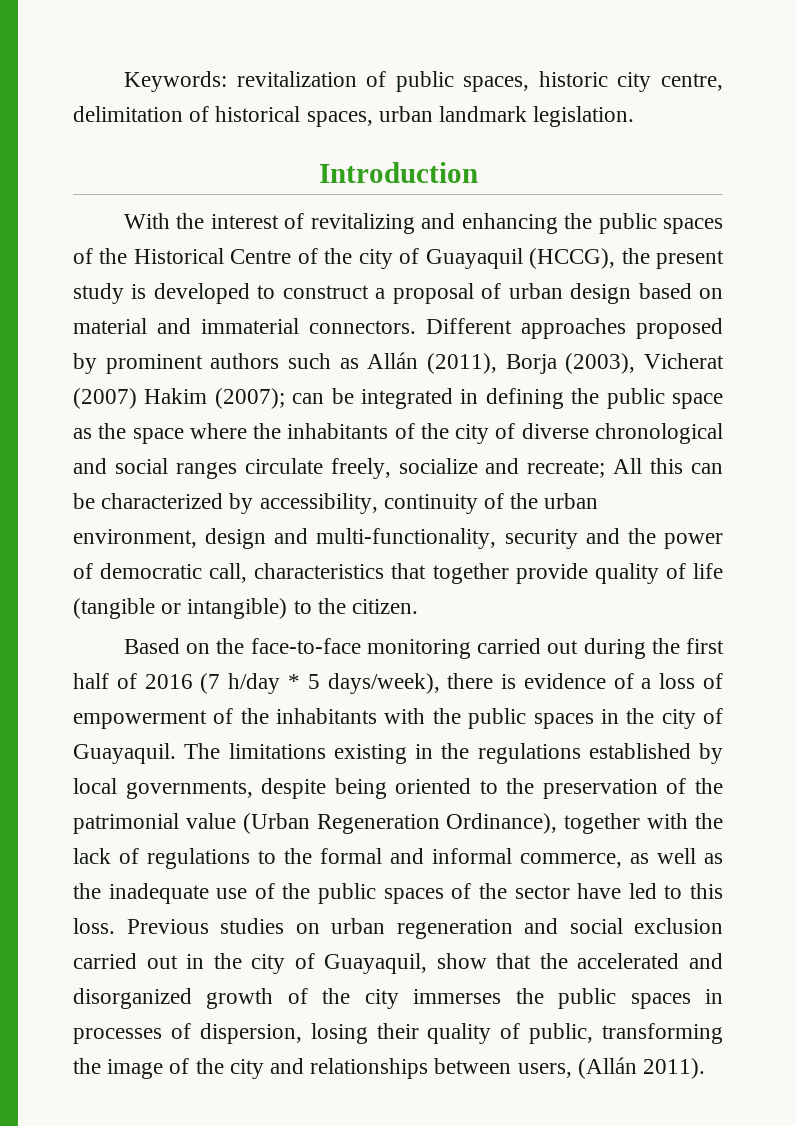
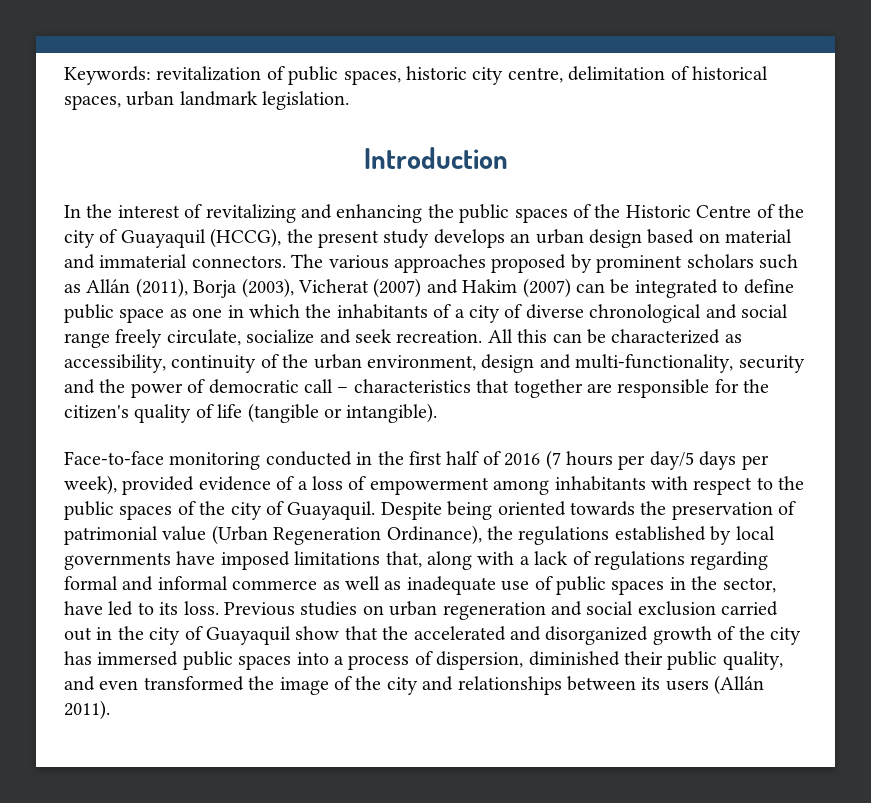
- With the interest of revitalizing and enhancing the public spaces of the Historical Centre of the city of Guayaquil (HCCG), the present study is developed to construct a proposal of urban design based on material and immaterial connectors.
+ In the interest of revitalizing and enhancing the public spaces of the Historic Centre of the city of Guayaquil (HCCG), the present study develops an urban design based on material and immaterial connectors.
- Different approaches proposed by prominent authors such as Allán (2011), Borja (2003), Vicherat (2007) Hakim (2007); can be integrated in defining the public space as the space where the inhabitants of the city of diverse chronological and social ranges circulate freely, socialize and recreate;
+ The various approaches proposed by prominent scholars such as Allán (2011), Borja (2003), Vicherat (2007) and Hakim (2007) can be integrated to define public space as one in which the inhabitants of a city of diverse chronological and social range freely circulate, socialize and seek recreation.
- All this can be characterized by accessibility, continuity of the urban environment, design and multi-functionality, security and the power of democratic call, characteristics that together provide quality of life (tangible or intangible) to the citizen.
- Based on the face-to-face monitoring carried out during the first half of 2016 (7 h/day * 5 days/week), there is evidence of a loss of empowerment of the inhabitants with the public spaces in the city of Guayaquil.
+ All this can be characterized as accessibility, continuity of the urban environment, design and multi-functionality, security and the power of democratic call – characteristics that together are responsible for the citizen's quality of life (tangible or intangible).
+ Face-to-face monitoring conducted in the first half of 2016 (7 hours per day/5 days per week), provided evidence of a loss of empowerment among inhabitants with respect to the public spaces of the city of Guayaquil.
- The limitations existing in the regulations established by local governments, despite being oriented to the preservation of the patrimonial value (Urban Regeneration Ordinance), together with the lack of regulations to the formal and informal commerce, as well as the inadequate use of the public spaces of the sector have led to this loss.
+ Despite being oriented towards the preservation of patrimonial value (Urban Regeneration Ordinance), the regulations established by local governments have imposed limitations that, along with a lack of regulations regarding formal and informal commerce as well as inadequate use of public spaces in the sector, have led to its loss.
- Previous studies on urban regeneration and social exclusion carried out in the city of Guayaquil, show that the accelerated and disorganized growth of the city immerses the public spaces in processes of dispersion, losing their quality of public, transforming the image of the city and relationships between users, (Allán 2011).
+ Previous studies on urban regeneration and social exclusion carried out in the city of Guayaquil show that the accelerated and disorganized growth of the city has immersed public spaces into a process of dispersion, diminished their public quality, and even transformed the image of the city and relationships between its users (Allán 2011).

